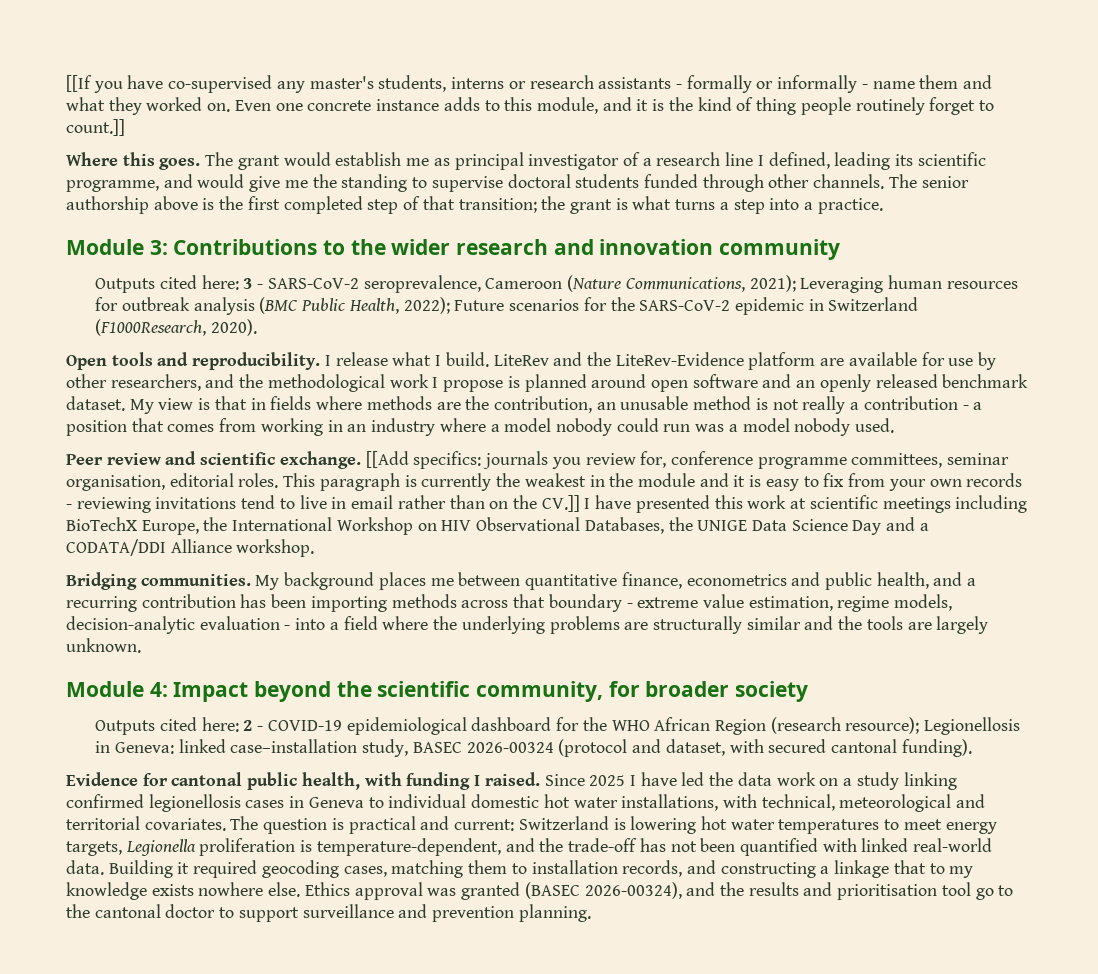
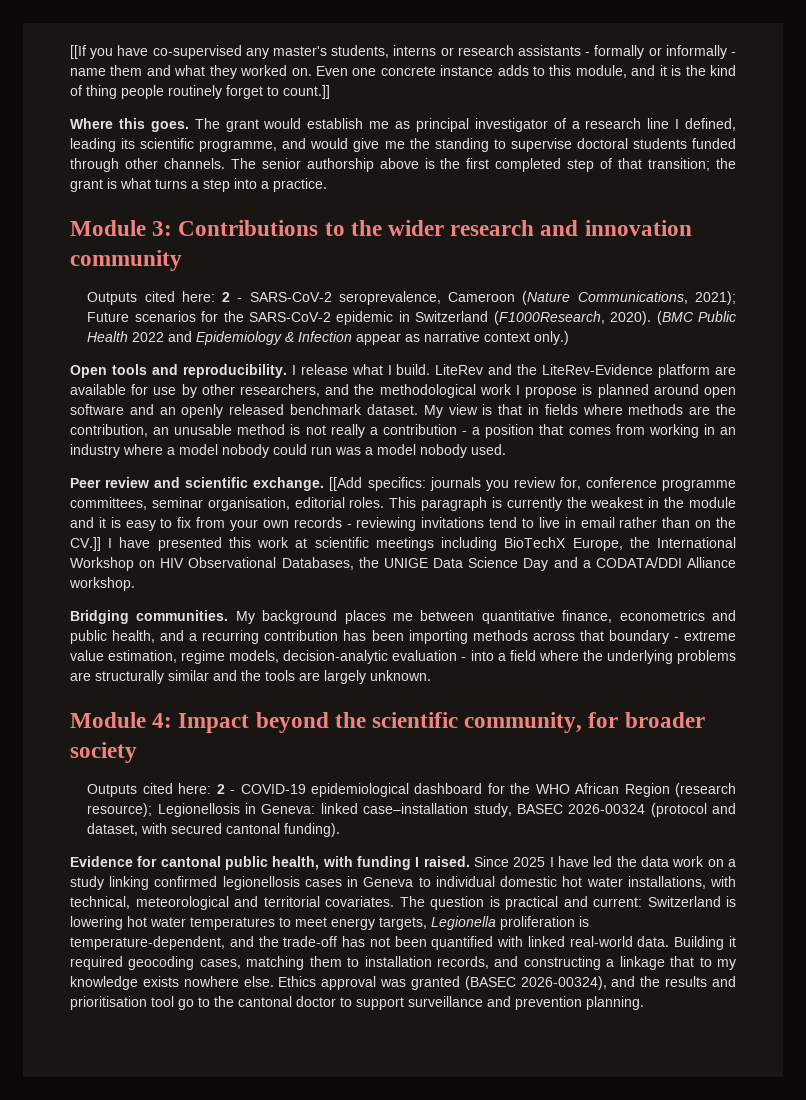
- Outputs cited here: 3 - SARS-CoV-2 seroprevalence, Cameroon (Nature Communications, 2021); Leveraging human resources for outbreak analysis (BMC Public Health, 2022); Future scenarios for the SARS-CoV-2 epidemic in Switzerland (F1000Research, 2020).
+ Outputs cited here: 2 - SARS-CoV-2 seroprevalence, Cameroon (Nature Communications, 2021); Future scenarios for the SARS-CoV-2 epidemic in Switzerland (F1000Research, 2020). (BMC Public Health 2022 and Epidemiology & Infection appear as narrative context only.)

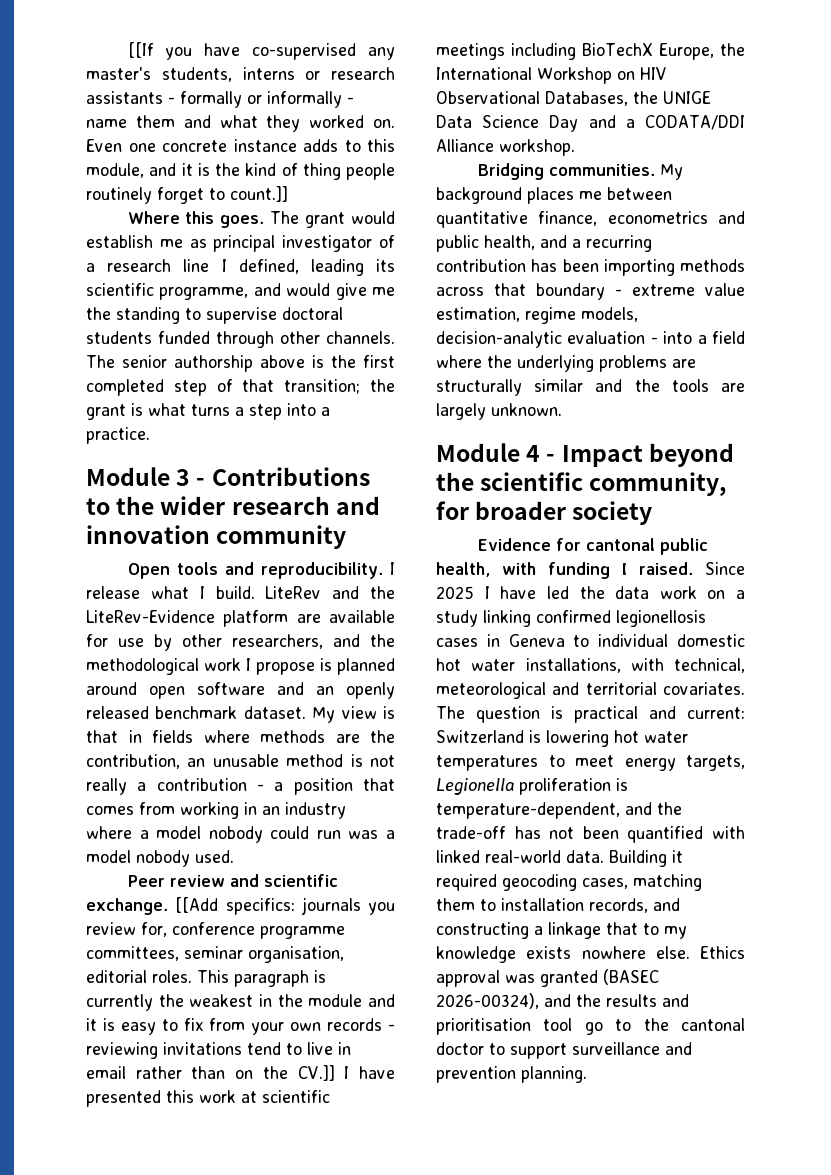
- Module 3: Contributions to the wider research and innovation community
+ Module 3 - Contributions to the wider research and innovation community
- Outputs cited here: 2 - SARS-CoV-2 seroprevalence, Cameroon (Nature Communications, 2021); Future scenarios for the SARS-CoV-2 epidemic in Switzerland (F1000Research, 2020). (BMC Public Health 2022 and Epidemiology & Infection appear as narrative context only.)
- Module 4: Impact beyond the scientific community, for broader society
+ Module 4 - Impact beyond the scientific community, for broader society
- Outputs cited here: 2 - COVID-19 epidemiological dashboard for the WHO African Region (research resource); Legionellosis in Geneva: linked case–installation study, BASEC 2026-00324 (protocol and dataset, with secured cantonal funding).

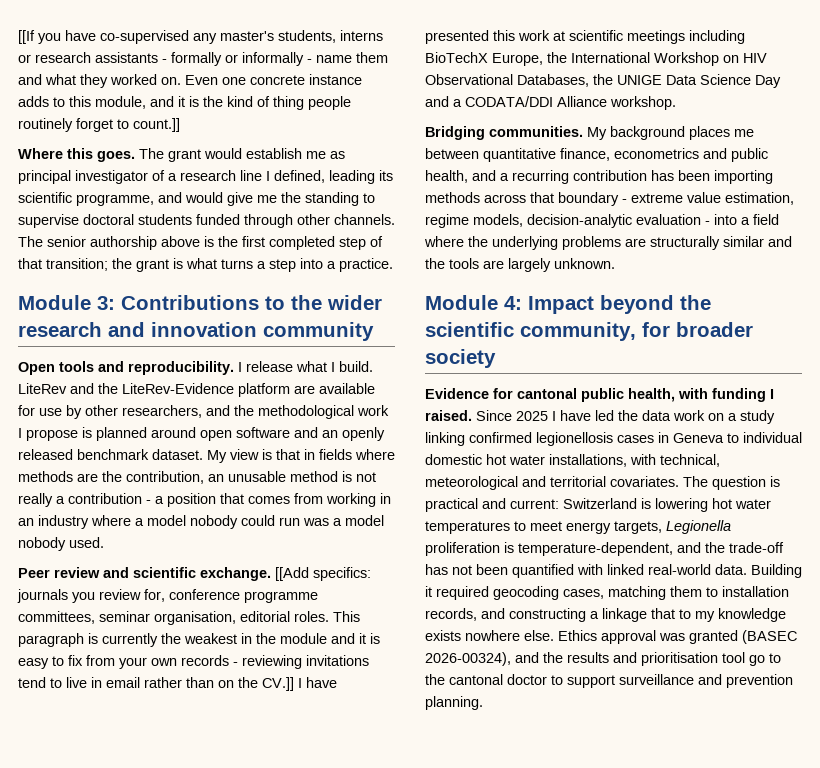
- Module 3 - Contributions to the wider research and innovation community
+ Module 3: Contributions to the wider research and innovation community
- Module 4 - Impact beyond the scientific community, for broader society
+ Module 4: Impact beyond the scientific community, for broader society

